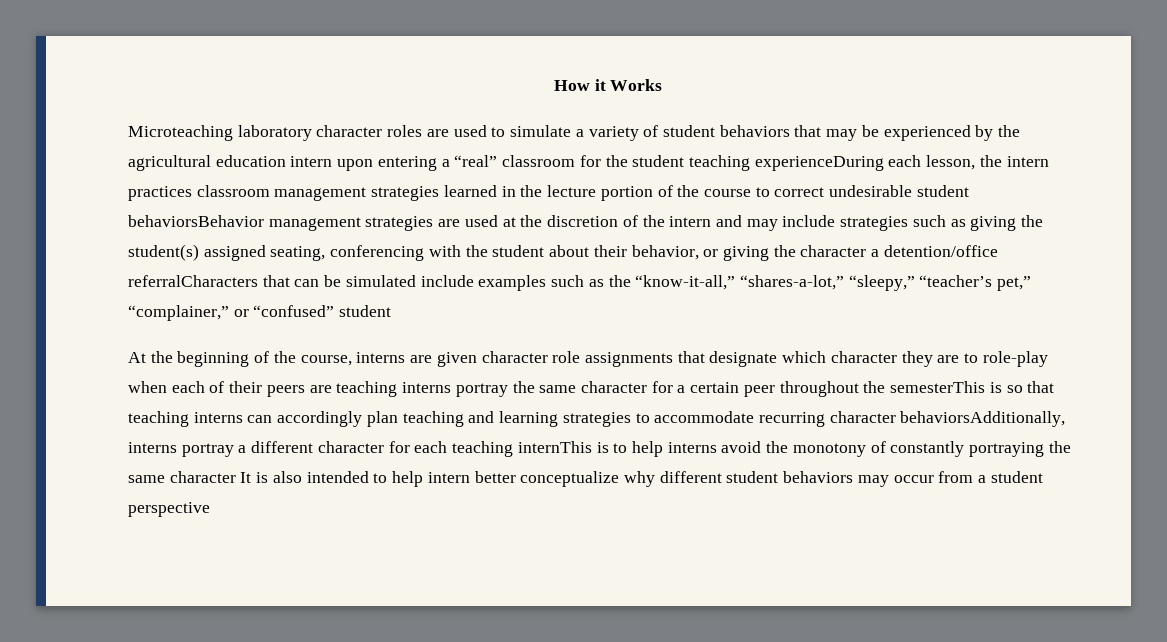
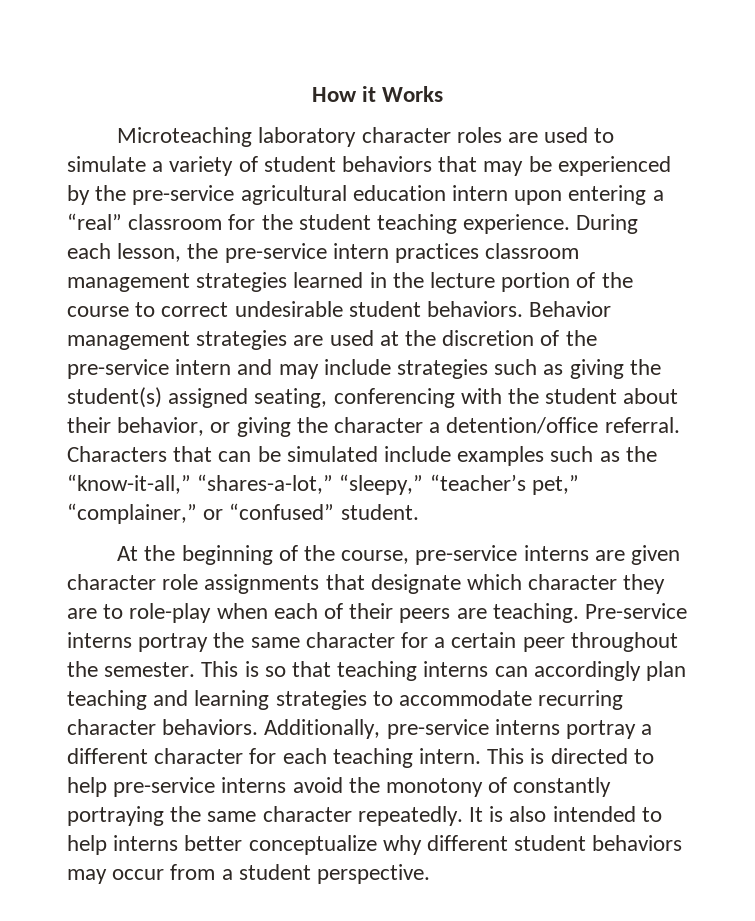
- Microteaching laboratory character roles are used to simulate a variety of student behaviors that may be experienced by the agricultural education intern upon entering a “real” classroom for the student teaching experienceDuring each lesson, the intern practices classroom management strategies learned in the lecture portion of the course to correct undesirable student behaviorsBehavior management strategies are used at the discretion of the intern and may include strategies such as giving the student(s) assigned seating, conferencing with the student about their behavior, or giving the character a detention/office referralCharacters that can be simulated include examples such as the “know-it-all,” “shares-a-lot,” “sleepy,” “teacher’s pet,” “complainer,” or “confused” student
+ Microteaching laboratory character roles are used to simulate a variety of student behaviors that may be experienced by the pre-service agricultural education intern upon entering a “real” classroom for the student teaching experience. During each lesson, the pre-service intern practices classroom management strategies learned in the lecture portion of the course to correct undesirable student behaviors. Behavior management strategies are used at the discretion of the pre-service intern and may include strategies such as giving the student(s) assigned seating, conferencing with the student about their behavior, or giving the character a detention/office referral. Characters that can be simulated include examples such as the “know-it-all,” “shares-a-lot,” “sleepy,” “teacher’s pet,” “complainer,” or “confused” student.
- At the beginning of the course, interns are given character role assignments that designate which character they are to role-play when each of their peers are teaching interns portray the same character for a certain peer throughout the semesterThis is so that teaching interns can accordingly plan teaching and learning strategies to accommodate recurring character behaviorsAdditionally, interns portray a different character for each teaching internThis is to help interns avoid the monotony of constantly portraying the same character It is also intended to help intern better conceptualize why different student behaviors may occur from a student perspective
+ At the beginning of the course, pre-service interns are given character role assignments that designate which character they are to role-play when each of their peers are teaching. Pre-service interns portray the same character for a certain peer throughout the semester. This is so that teaching interns can accordingly plan teaching and learning strategies to accommodate recurring character behaviors. Additionally, pre-service interns portray a different character for each teaching intern. This is directed to help pre-service interns avoid the monotony of constantly portraying the same character repeatedly. It is also intended to help interns better conceptualize why different student behaviors may occur from a student perspective.

